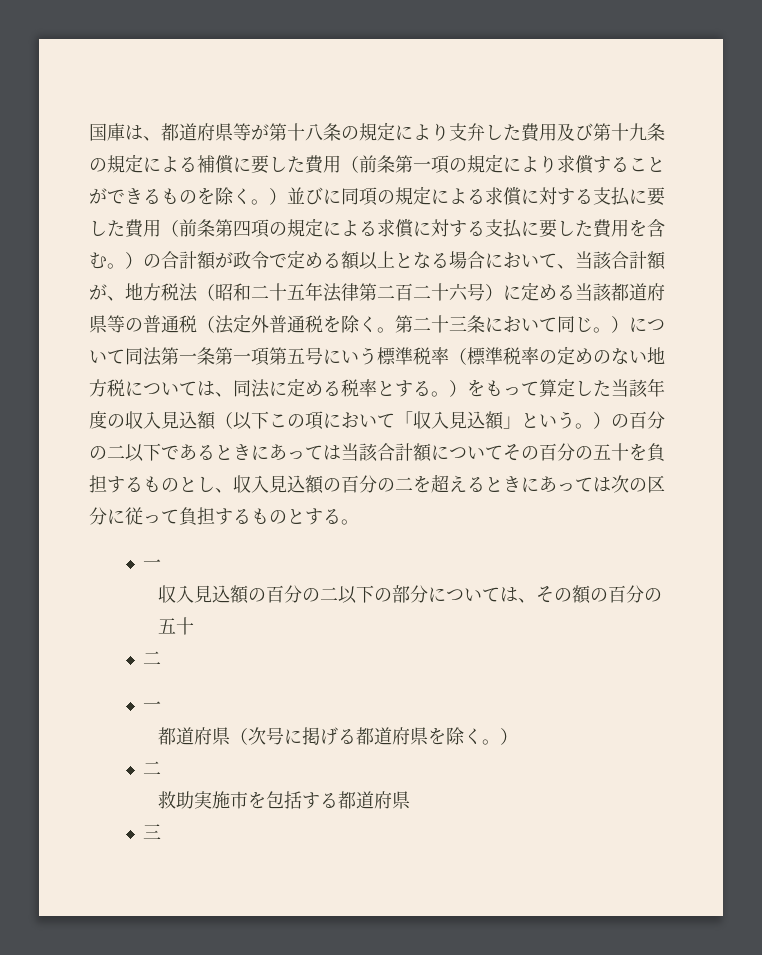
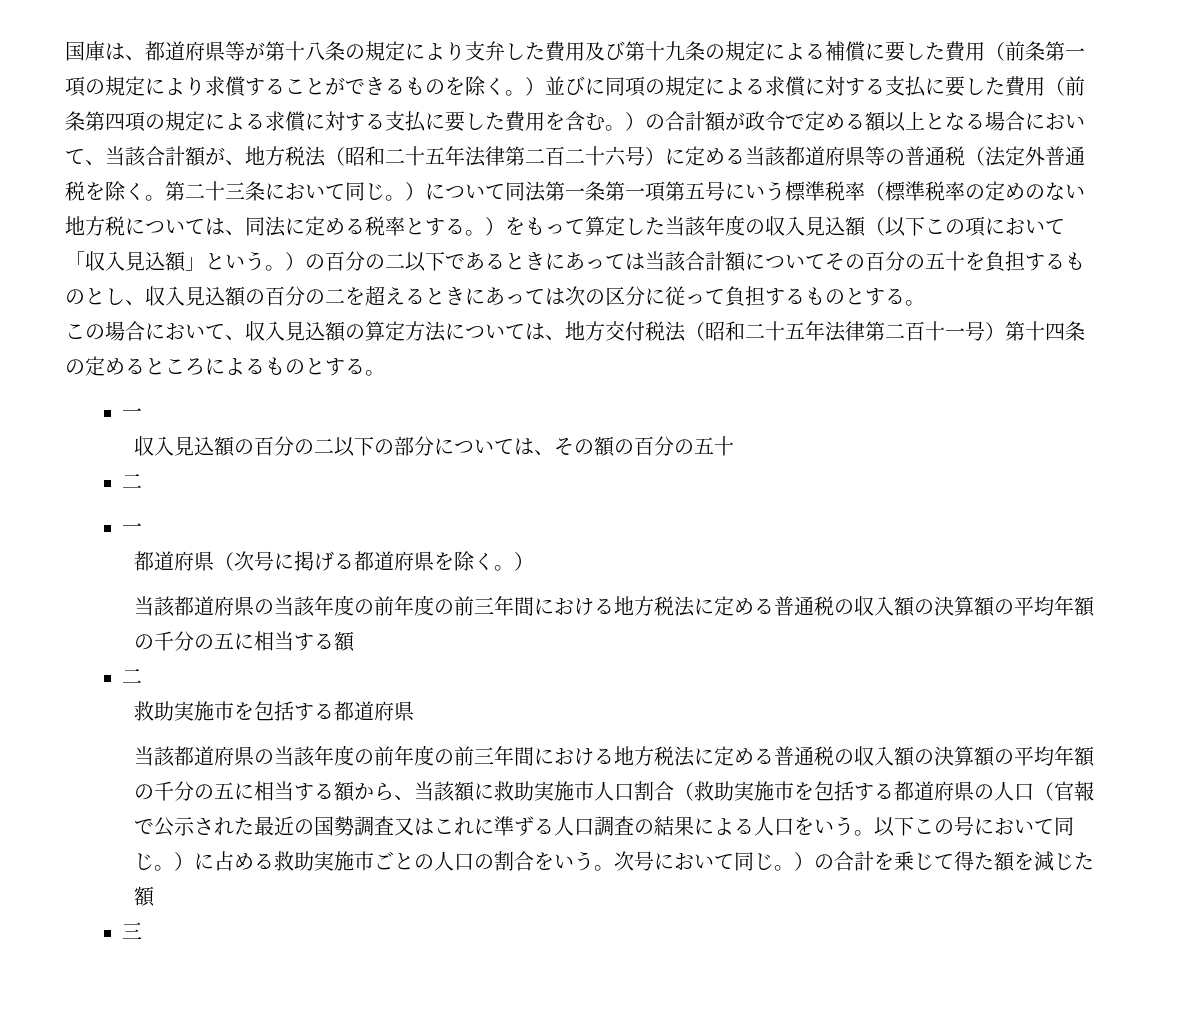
+ この場合において、収入見込額の算定方法については、地方交付税法（昭和二十五年法律第二百十一号）第十四条の定めるところによるものとする。
  都道府県（次号に掲げる都道府県を除く。）
+ 当該都道府県の当該年度の前年度の前三年間における地方税法に定める普通税の収入額の決算額の平均年額の千分の五に相当する額
+ 当該都道府県の当該年度の前年度の前三年間における地方税法に定める普通税の収入額の決算額の平均年額の千分の五に相当する額から、当該額に救助実施市人口割合（救助実施市を包括する都道府県の人口（官報で公示された最近の国勢調査又はこれに準ずる人口調査の結果による人口をいう。以下この号において同じ。）に占める救助実施市ごとの人口の割合をいう。次号において同じ。）の合計を乗じて得た額を減じた額

